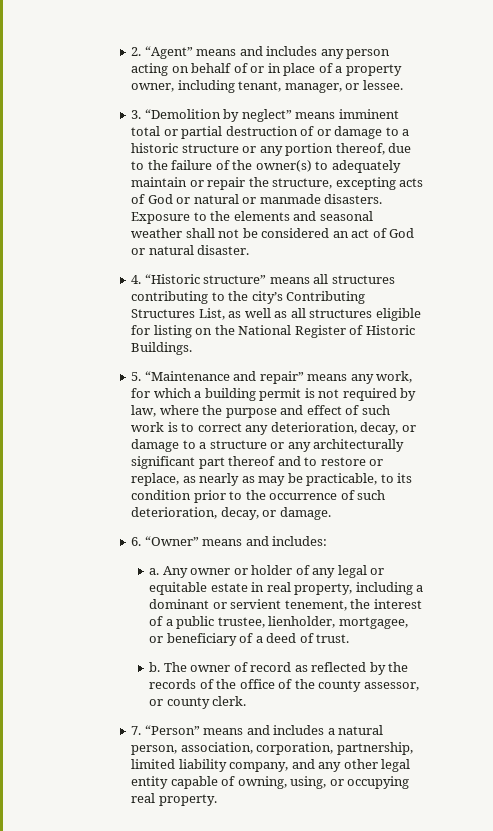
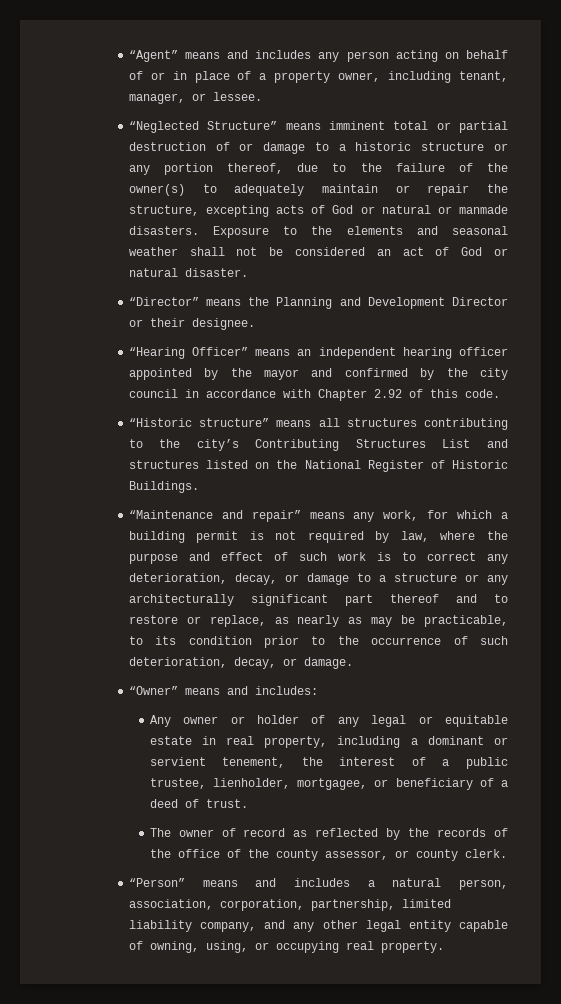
- 2. “Agent” means and includes any person acting on behalf of or in place of a property owner, including tenant, manager, or lessee.
+ “Agent” means and includes any person acting on behalf of or in place of a property owner, including tenant, manager, or lessee.
- 3. “Demolition by neglect” means imminent total or partial destruction of or damage to a historic structure or any portion thereof, due to the failure of the owner(s) to adequately maintain or repair the structure, excepting acts of God or natural or manmade disasters.
+ “Neglected Structure” means imminent total or partial destruction of or damage to a historic structure or any portion thereof, due to the failure of the owner(s) to adequately maintain or repair the structure, excepting acts of God or natural or manmade disasters.
- 4. “Historic structure” means all structures contributing to the city’s Contributing Structures List, as well as all structures eligible for listing on the National Register of Historic Buildings.
+ “Director” means the Planning and Development Director or their designee.
+ “Hearing Officer” means an independent hearing officer appointed by the mayor and confirmed by the city council in accordance with Chapter 2.92 of this code.
+ “Historic structure” means all structures contributing to the city’s Contributing Structures List and structures listed on the National Register of Historic Buildings.
- 5. “Maintenance and repair” means any work, for which a building permit is not required by law, where the purpose and effect of such work is to correct any deterioration, decay, or damage to a structure or any architecturally significant part thereof and to restore or replace, as nearly as may be practicable, to its condition prior to the occurrence of such deterioration, decay, or damage.
+ “Maintenance and repair” means any work, for which a building permit is not required by law, where the purpose and effect of such work is to correct any deterioration, decay, or damage to a structure or any architecturally significant part thereof and to restore or replace, as nearly as may be practicable, to its condition prior to the occurrence of such deterioration, decay, or damage.
- 6. “Owner” means and includes:
+ “Owner” means and includes:
- a.
- b.
- 7. “Person” means and includes a natural person, association, corporation, partnership, limited liability company, and any other legal entity capable of owning, using, or occupying real property.
+ “Person” means and includes a natural person, association, corporation, partnership, limited liability company, and any other legal entity capable of owning, using, or occupying real property.

